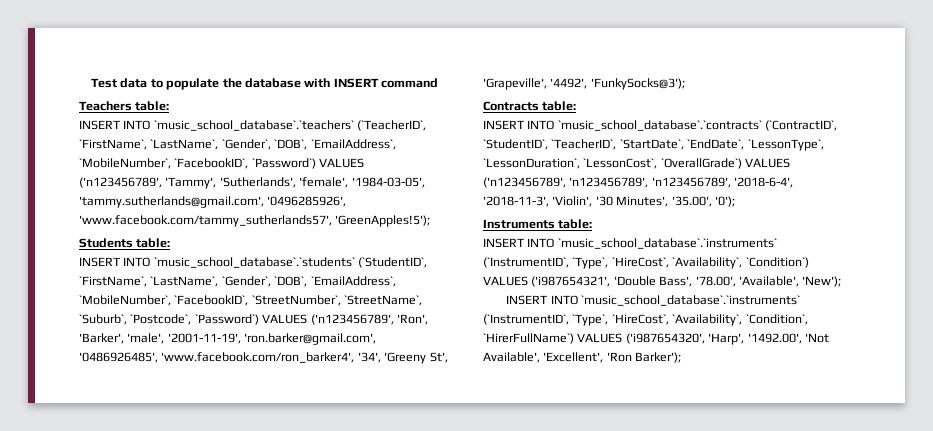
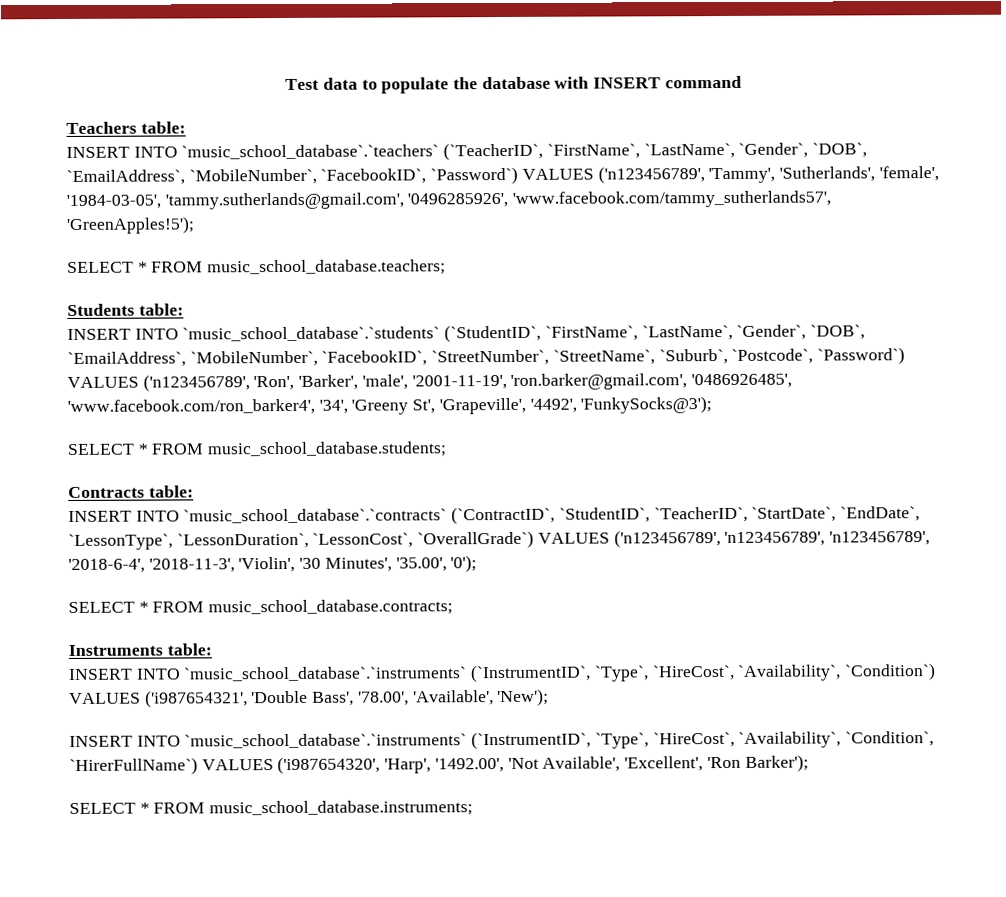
+ SELECT * FROM music_school_database.teachers;
+ SELECT * FROM music_school_database.students;
+ SELECT * FROM music_school_database.contracts;
+ SELECT * FROM music_school_database.instruments;

